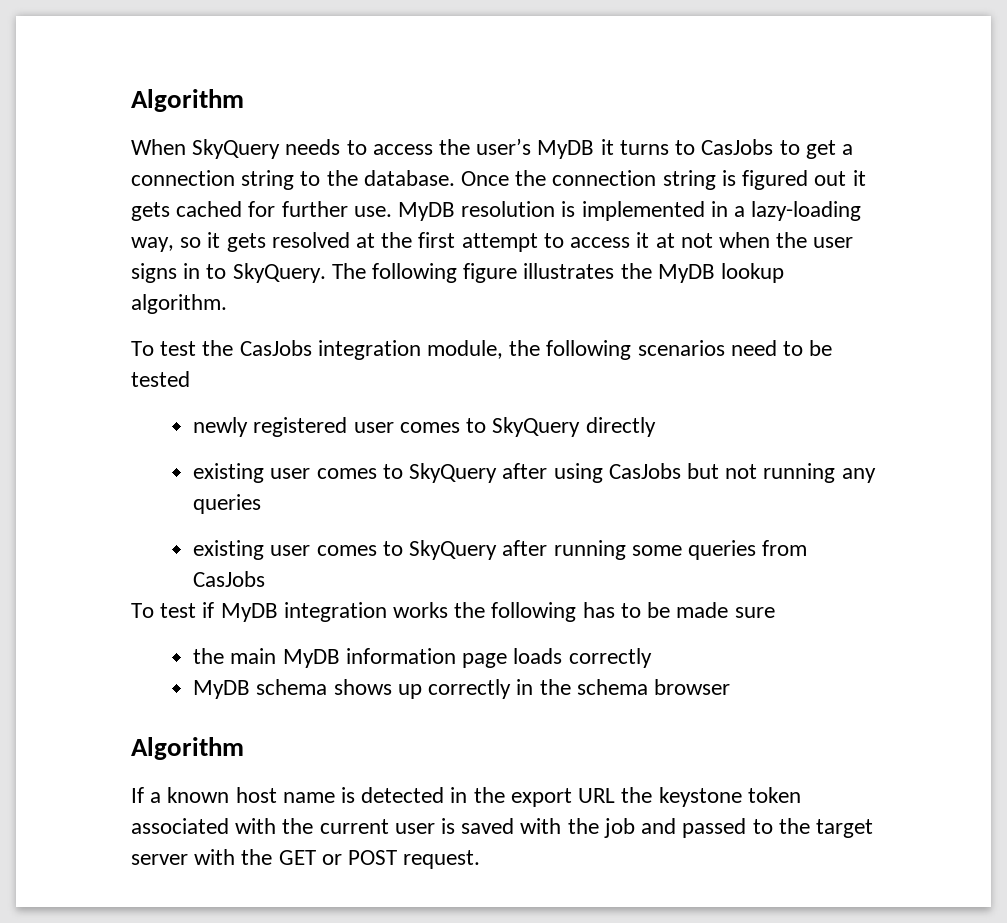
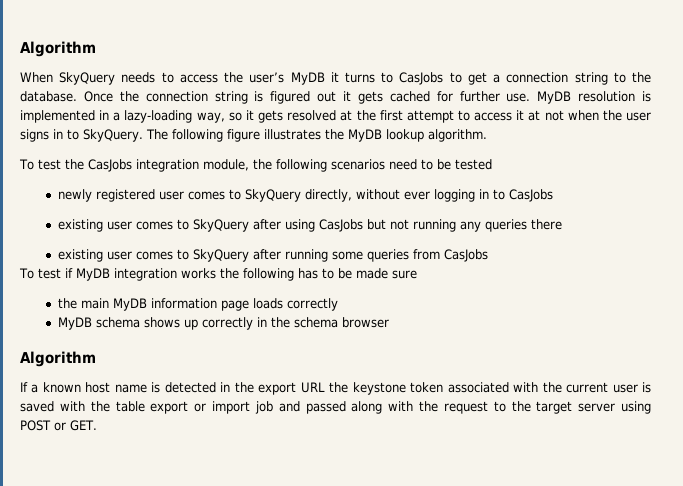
- newly registered user comes to SkyQuery directly
+ newly registered user comes to SkyQuery directly, without ever logging in to CasJobs
- existing user comes to SkyQuery after using CasJobs but not running any queries
+ existing user comes to SkyQuery after using CasJobs but not running any queries there
- If a known host name is detected in the export URL the keystone token associated with the current user is saved with the job and passed to the target server with the GET or POST request.
+ If a known host name is detected in the export URL the keystone token associated with the current user is saved with the table export or import job and passed along with the request to the target server using POST or GET.

